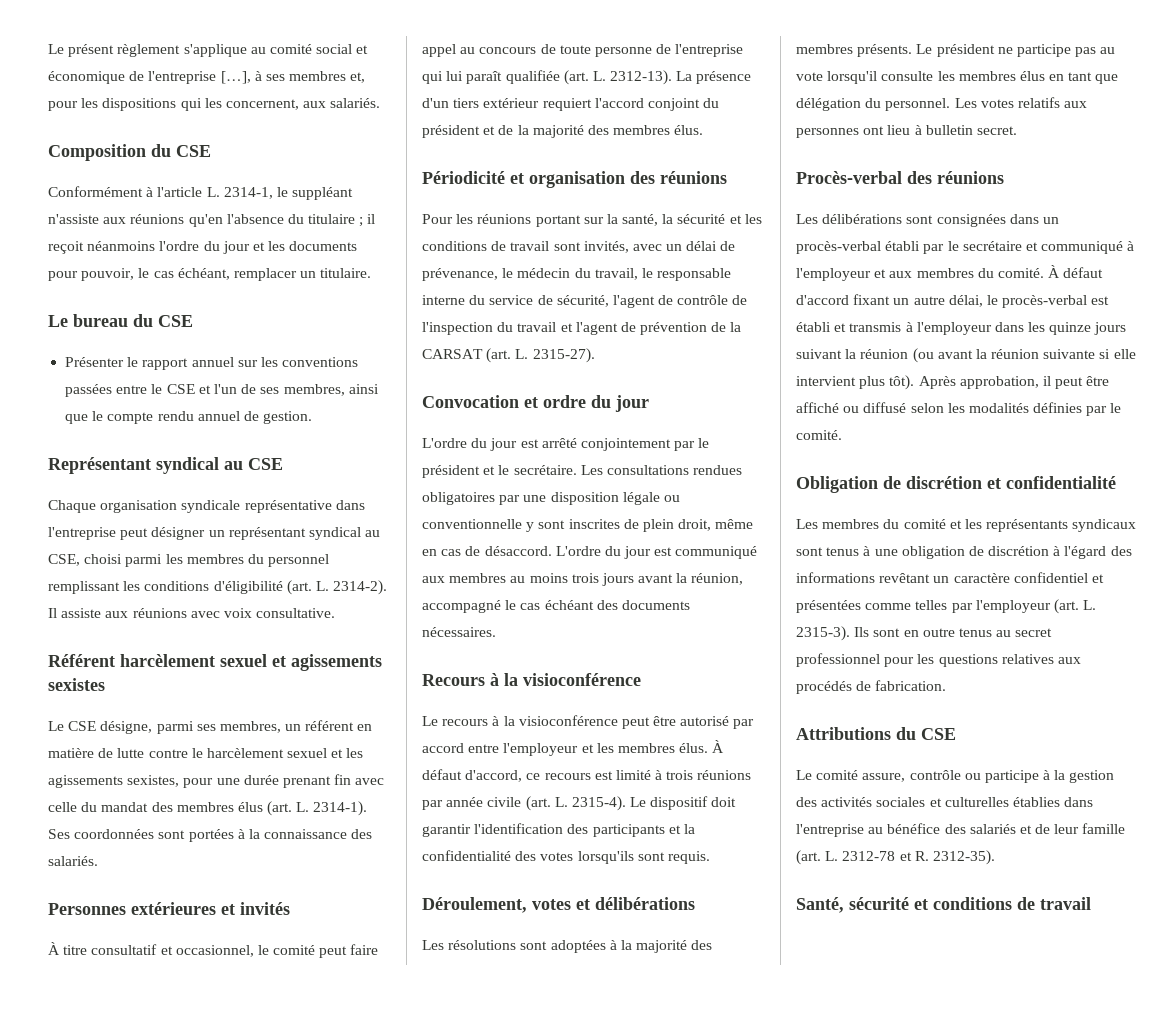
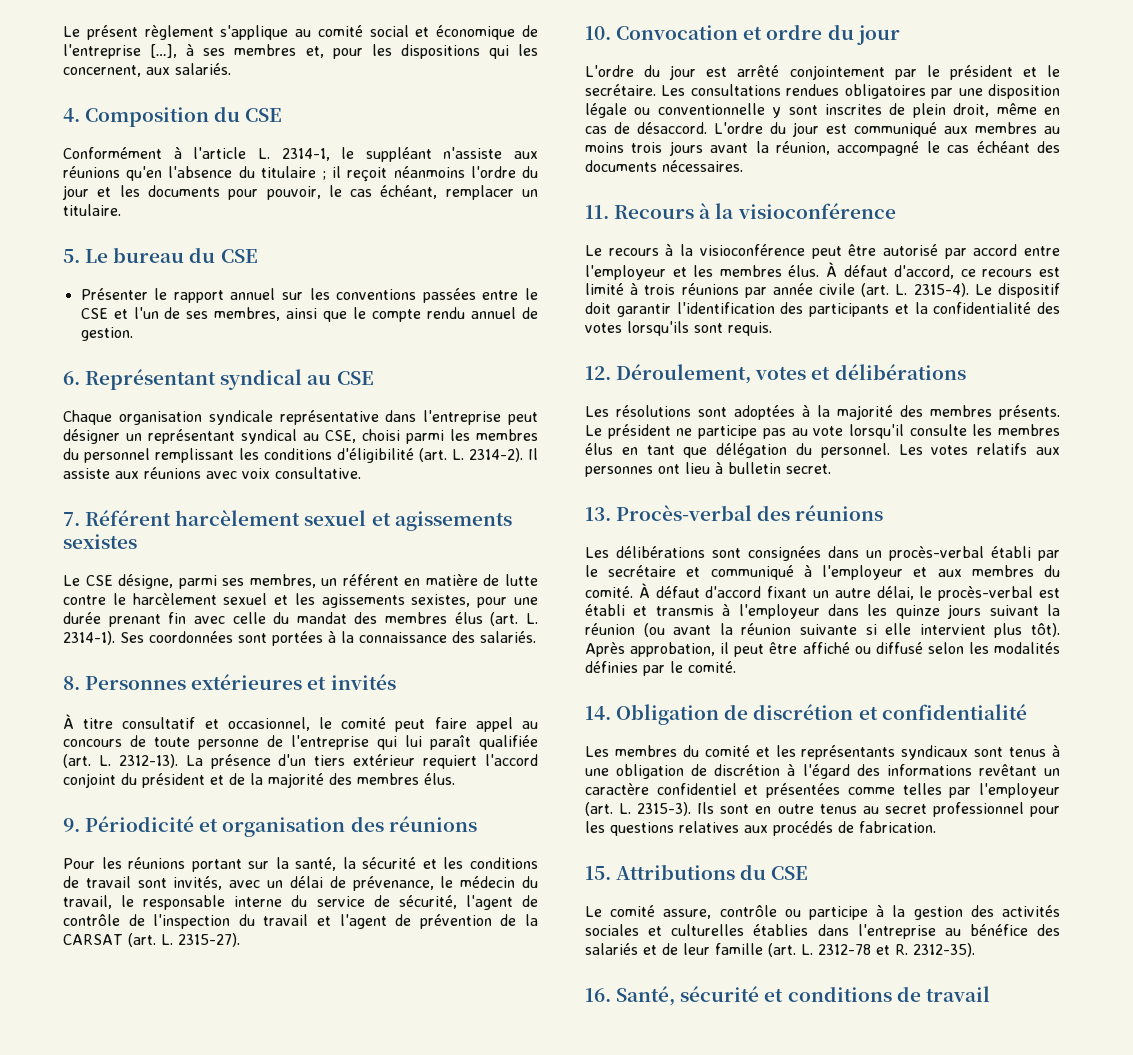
- Composition du CSE
+ 4. Composition du CSE
- Le bureau du CSE
+ 5. Le bureau du CSE
- Représentant syndical au CSE
+ 6. Représentant syndical au CSE
- Référent harcèlement sexuel et agissements sexistes
+ 7. Référent harcèlement sexuel et agissements sexistes
- Personnes extérieures et invités
+ 8. Personnes extérieures et invités
- Périodicité et organisation des réunions
+ 9. Périodicité et organisation des réunions
- Convocation et ordre du jour
+ 10. Convocation et ordre du jour
- Recours à la visioconférence
+ 11. Recours à la visioconférence
- Déroulement, votes et délibérations
+ 12. Déroulement, votes et délibérations
- Procès-verbal des réunions
+ 13. Procès-verbal des réunions
- Obligation de discrétion et confidentialité
+ 14. Obligation de discrétion et confidentialité
- Attributions du CSE
+ 15. Attributions du CSE
- Santé, sécurité et conditions de travail
+ 16. Santé, sécurité et conditions de travail

